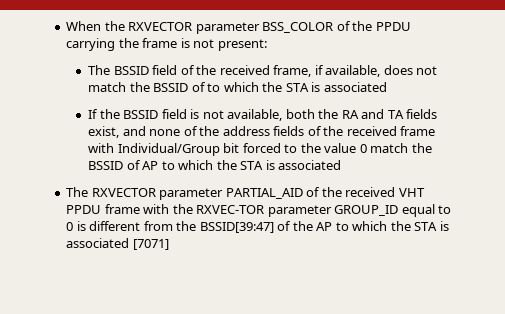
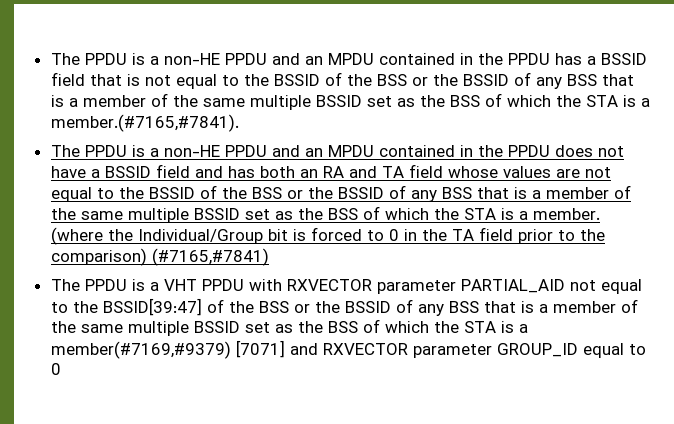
- When the RXVECTOR parameter BSS_COLOR of the PPDU carrying the frame is not present:
- The BSSID field of the received frame, if available, does not match the BSSID of to which the STA is associated
- If the BSSID field is not available, both the RA and TA fields exist, and none of the address fields of the received frame with Individual/Group bit forced to the value 0 match the BSSID of AP to which the STA is associated
- The RXVECTOR parameter PARTIAL_AID of the received VHT PPDU frame with the RXVEC-TOR parameter GROUP_ID equal to 0 is different from the BSSID[39:47] of the AP to which the STA is associated [7071]
+ The PPDU is a non-HE PPDU and an MPDU contained in the PPDU has a BSSID field that is not equal to the BSSID of the BSS or the BSSID of any BSS that is a member of the same multiple BSSID set as the BSS of which the STA is a member.(#7165,#7841).
+ The PPDU is a non-HE PPDU and an MPDU contained in the PPDU does not have a BSSID field and has both an RA and TA field whose values are not equal to the BSSID of the BSS or the BSSID of any BSS that is a member of the same multiple BSSID set as the BSS of which the STA is a member. (where the Individual/Group bit is forced to 0 in the TA field prior to the comparison) (#7165,#7841)
+ The PPDU is a VHT PPDU with RXVECTOR parameter PARTIAL_AID not equal to the BSSID[39:47] of the BSS or the BSSID of any BSS that is a member of the same multiple BSSID set as the BSS of which the STA is a member(#7169,#9379) [7071] and RXVECTOR parameter GROUP_ID equal to 0

